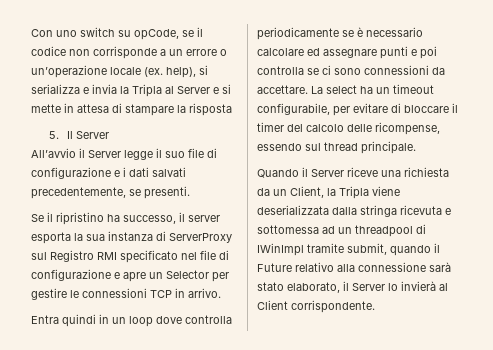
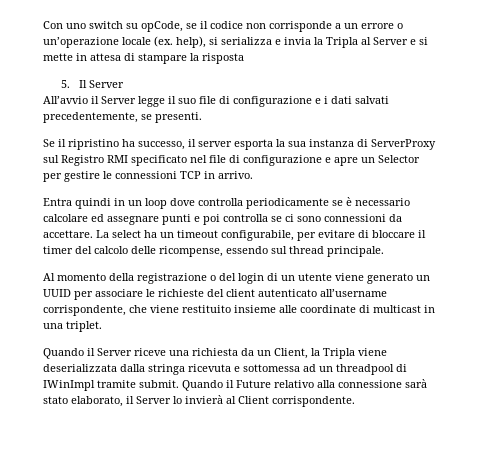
+ Al momento della registrazione o del login di un utente viene generato un UUID per associare le richieste del client autenticato all’username corrispondente, che viene restituito insieme alle coordinate di multicast in una triplet.
- Quando il Server riceve una richiesta da un Client, la Tripla viene deserializzata dalla stringa ricevuta e sottomessa ad un threadpool di IWinImpl tramite submit, quando il Future relativo alla connessione sarà stato elaborato, il Server lo invierà al Client corrispondente.
+ Quando il Server riceve una richiesta da un Client, la Tripla viene deserializzata dalla stringa ricevuta e sottomessa ad un threadpool di IWinImpl tramite submit. Quando il Future relativo alla connessione sarà stato elaborato, il Server lo invierà al Client corrispondente.

